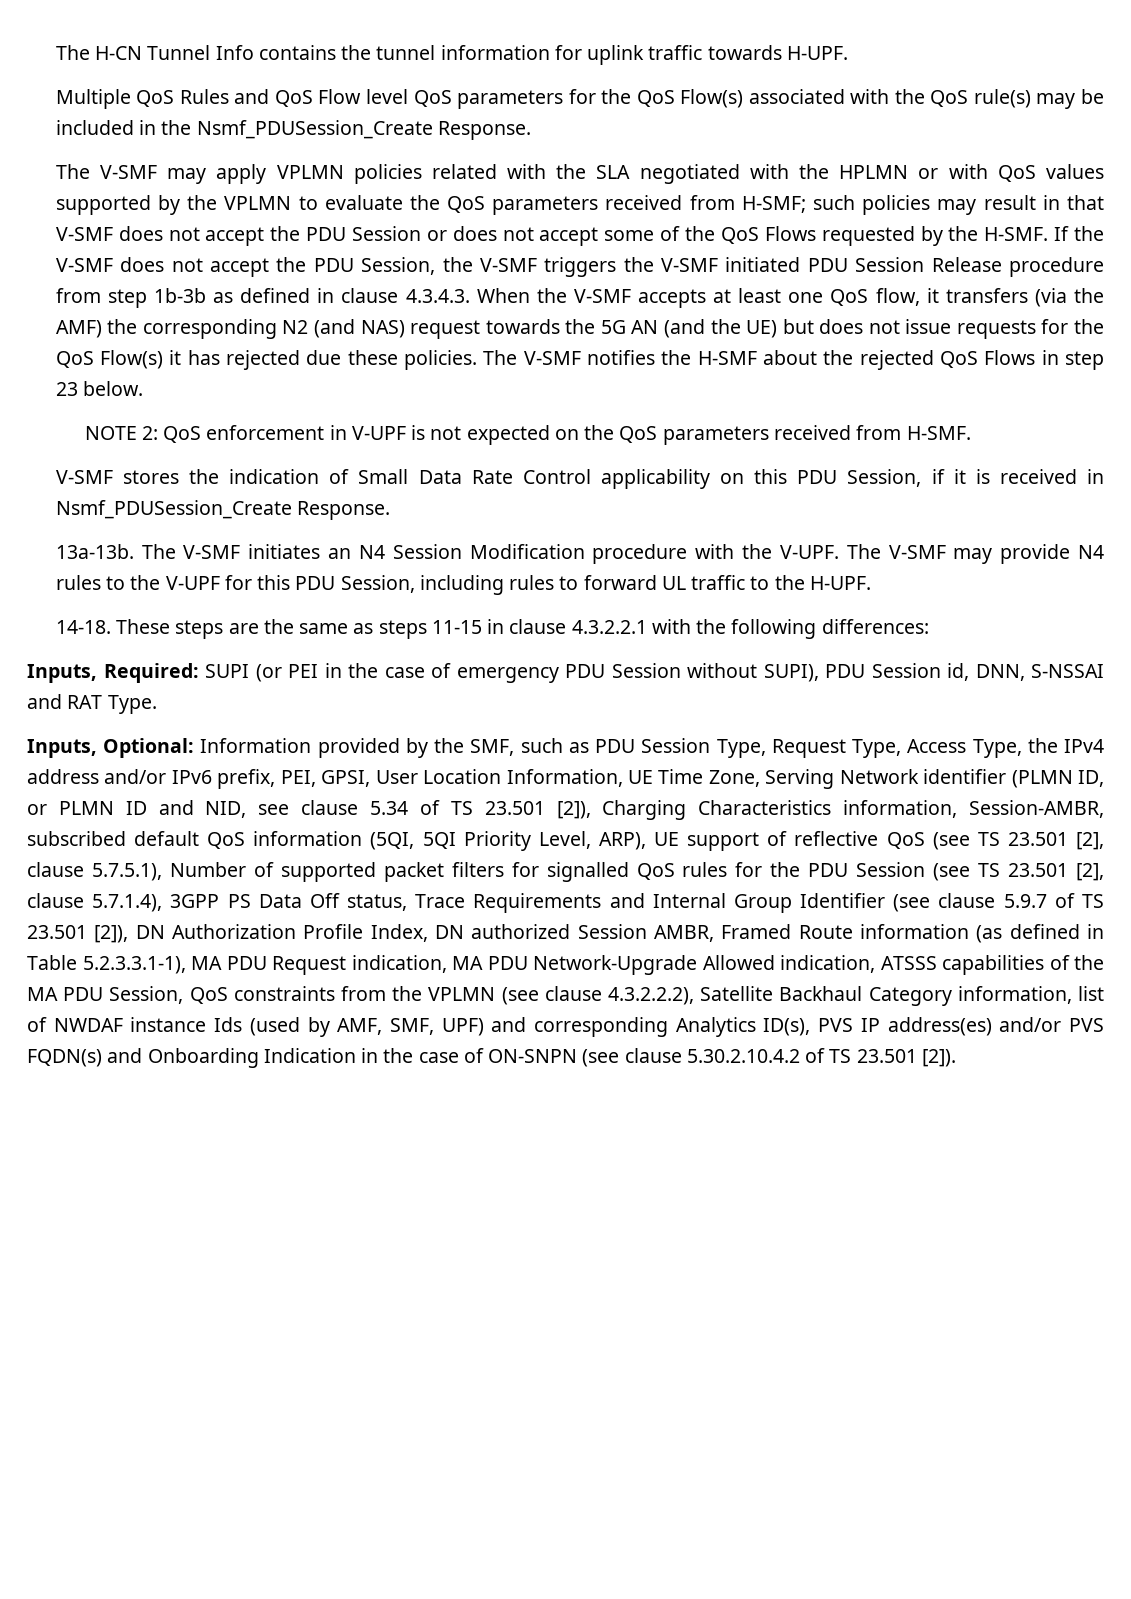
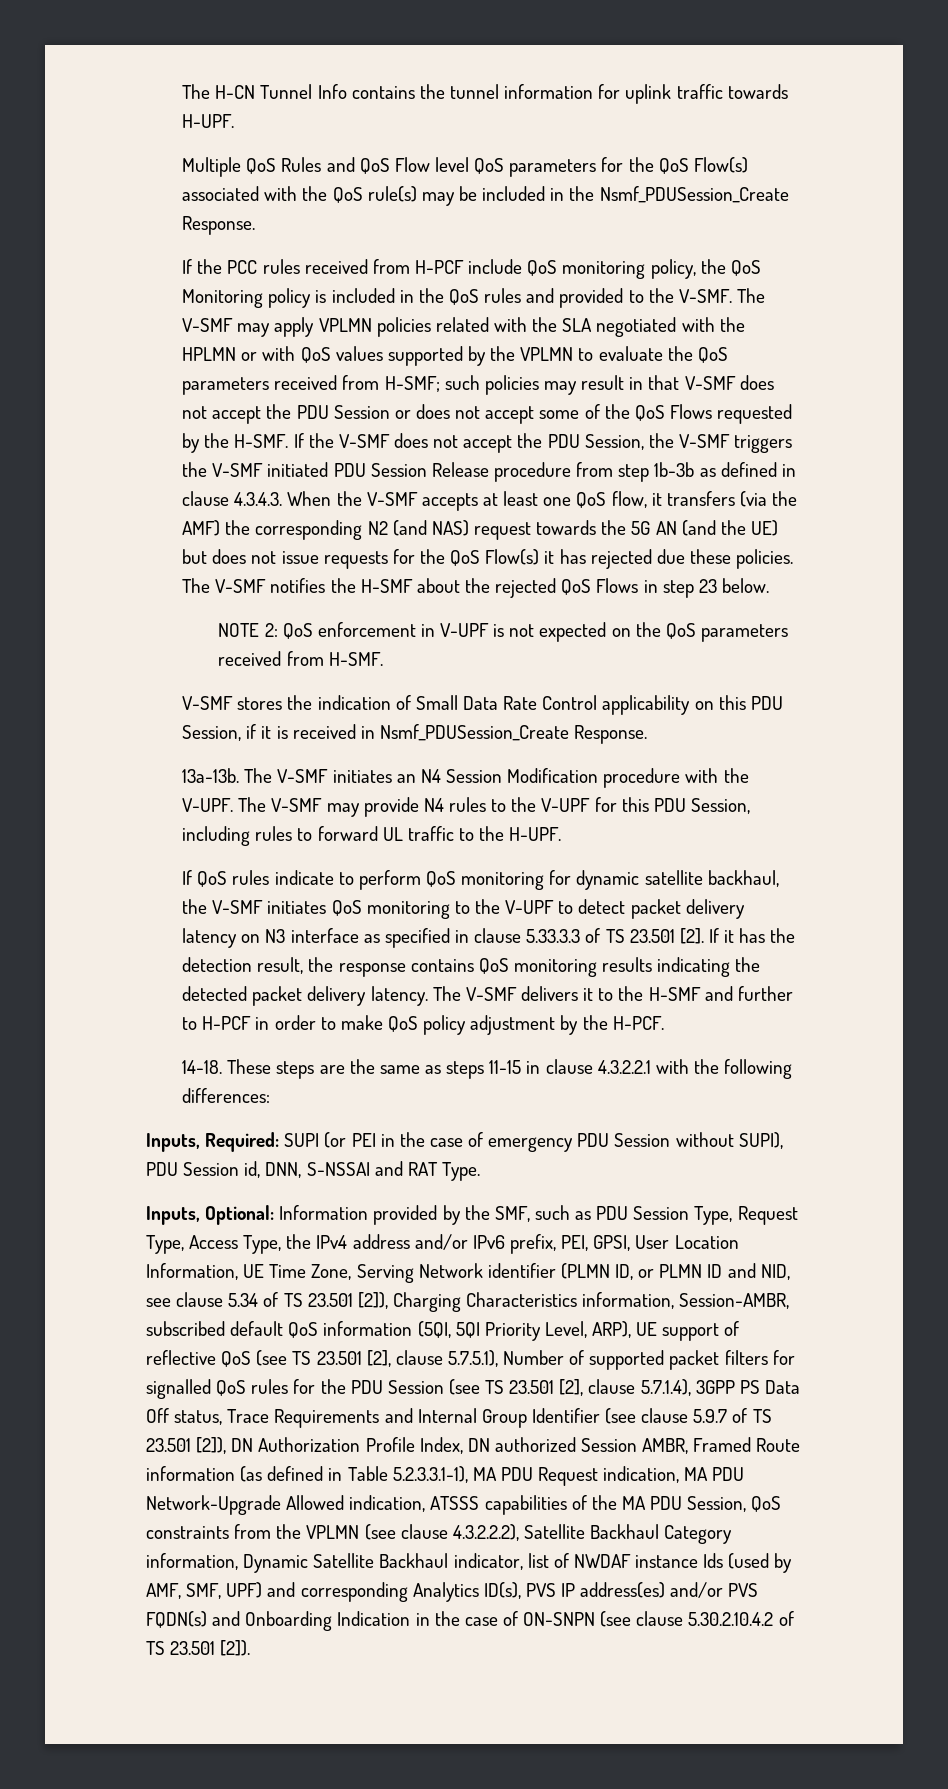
+ If the PCC rules received from H-PCF include QoS monitoring policy, the QoS Monitoring policy is included in the QoS rules and provided to the V-SMF.
+ If QoS rules indicate to perform QoS monitoring for dynamic satellite backhaul, the V-SMF initiates QoS monitoring to the V-UPF to detect packet delivery latency on N3 interface as specified in clause 5.33.3.3 of TS 23.501 [2]. If it has the detection result, the response contains QoS monitoring results indicating the detected packet delivery latency. The V-SMF delivers it to the H-SMF and further to H-PCF in order to make QoS policy adjustment by the H-PCF.
- Information provided by the SMF, such as PDU Session Type, Request Type, Access Type, the IPv4 address and/or IPv6 prefix, PEI, GPSI, User Location Information, UE Time Zone, Serving Network identifier (PLMN ID, or PLMN ID and NID, see clause 5.34 of TS 23.501 [2]), Charging Characteristics information, Session-AMBR, subscribed default QoS information (5QI, 5QI Priority Level, ARP), UE support of reflective QoS (see TS 23.501 [2], clause 5.7.5.1), Number of supported packet filters for signalled QoS rules for the PDU Session (see TS 23.501 [2], clause 5.7.1.4), 3GPP PS Data Off status, Trace Requirements and Internal Group Identifier (see clause 5.9.7 of TS 23.501 [2]), DN Authorization Profile Index, DN authorized Session AMBR, Framed Route information (as defined in Table 5.2.3.3.1-1), MA PDU Request indication, MA PDU Network-Upgrade Allowed indication, ATSSS capabilities of the MA PDU Session, QoS constraints from the VPLMN (see clause 4.3.2.2.2), Satellite Backhaul Category information, list of NWDAF instance Ids (used by AMF, SMF, UPF) and corresponding Analytics ID(s), PVS IP address(es) and/or PVS FQDN(s) and Onboarding Indication in the case of ON-SNPN (see clause 5.30.2.10.4.2 of TS 23.501 [2]).
+ Information provided by the SMF, such as PDU Session Type, Request Type, Access Type, the IPv4 address and/or IPv6 prefix, PEI, GPSI, User Location Information, UE Time Zone, Serving Network identifier (PLMN ID, or PLMN ID and NID, see clause 5.34 of TS 23.501 [2]), Charging Characteristics information, Session-AMBR, subscribed default QoS information (5QI, 5QI Priority Level, ARP), UE support of reflective QoS (see TS 23.501 [2], clause 5.7.5.1), Number of supported packet filters for signalled QoS rules for the PDU Session (see TS 23.501 [2], clause 5.7.1.4), 3GPP PS Data Off status, Trace Requirements and Internal Group Identifier (see clause 5.9.7 of TS 23.501 [2]), DN Authorization Profile Index, DN authorized Session AMBR, Framed Route information (as defined in Table 5.2.3.3.1-1), MA PDU Request indication, MA PDU Network-Upgrade Allowed indication, ATSSS capabilities of the MA PDU Session, QoS constraints from the VPLMN (see clause 4.3.2.2.2), Satellite Backhaul Category information, Dynamic Satellite Backhaul indicator, list of NWDAF instance Ids (used by AMF, SMF, UPF) and corresponding Analytics ID(s), PVS IP address(es) and/or PVS FQDN(s) and Onboarding Indication in the case of ON-SNPN (see clause 5.30.2.10.4.2 of TS 23.501 [2]).

